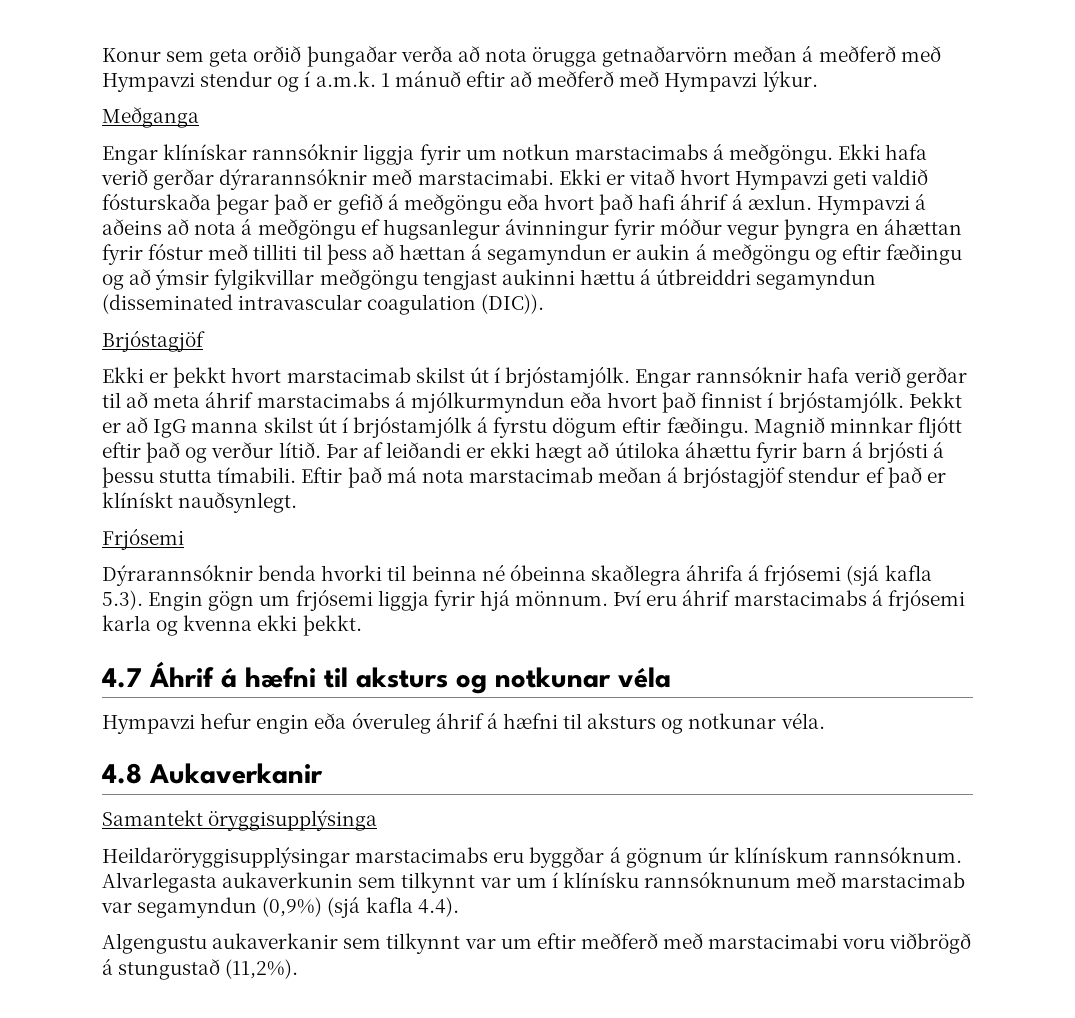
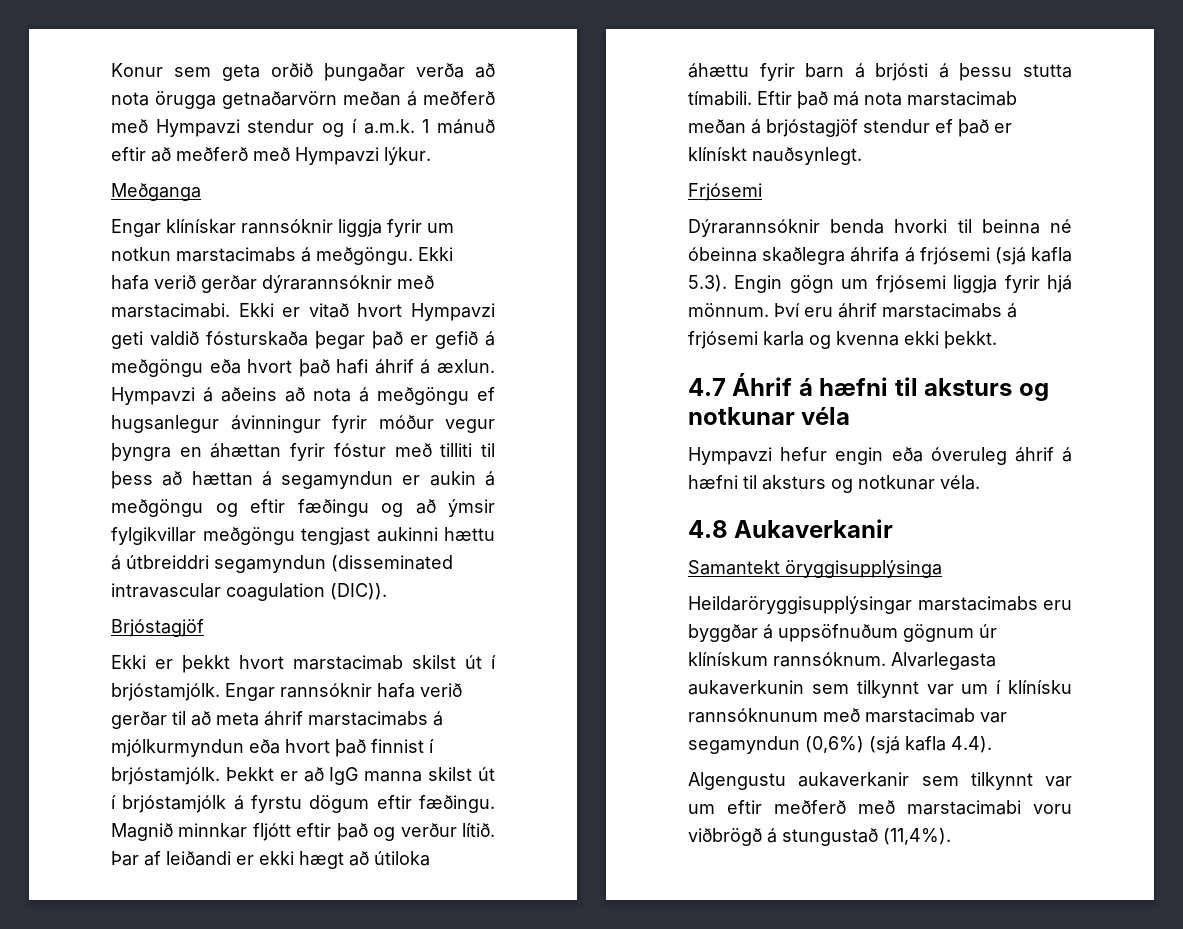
- Heildaröryggisupplýsingar marstacimabs eru byggðar á gögnum úr klínískum rannsóknum.
+ Heildaröryggisupplýsingar marstacimabs eru byggðar á uppsöfnuðum gögnum úr klínískum rannsóknum.
- Alvarlegasta aukaverkunin sem tilkynnt var um í klínísku rannsóknunum með marstacimab var segamyndun (0,9%) (sjá kafla 4.4).
+ Alvarlegasta aukaverkunin sem tilkynnt var um í klínísku rannsóknunum með marstacimab var segamyndun (0,6%) (sjá kafla 4.4).
- Algengustu aukaverkanir sem tilkynnt var um eftir meðferð með marstacimabi voru viðbrögð á stungustað (11,2%).
+ Algengustu aukaverkanir sem tilkynnt var um eftir meðferð með marstacimabi voru viðbrögð á stungustað (11,4%).

